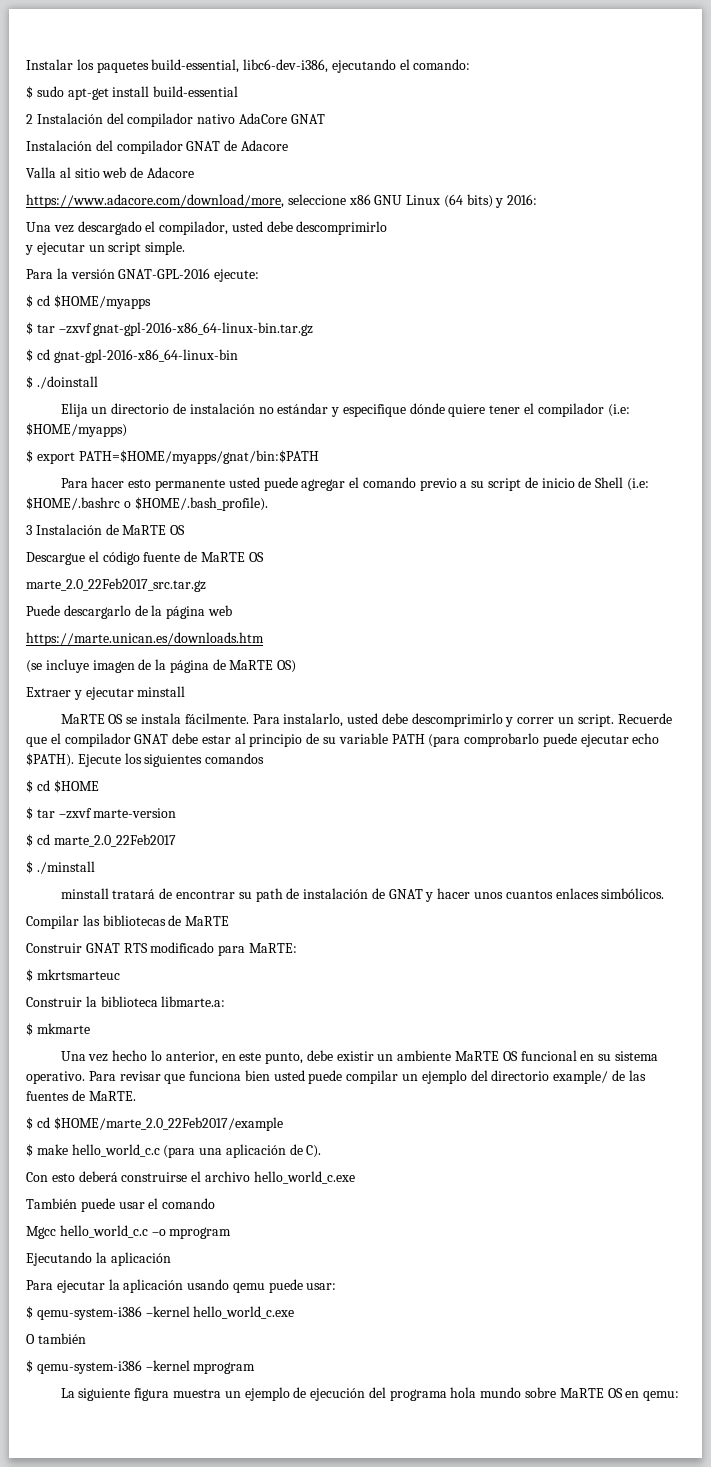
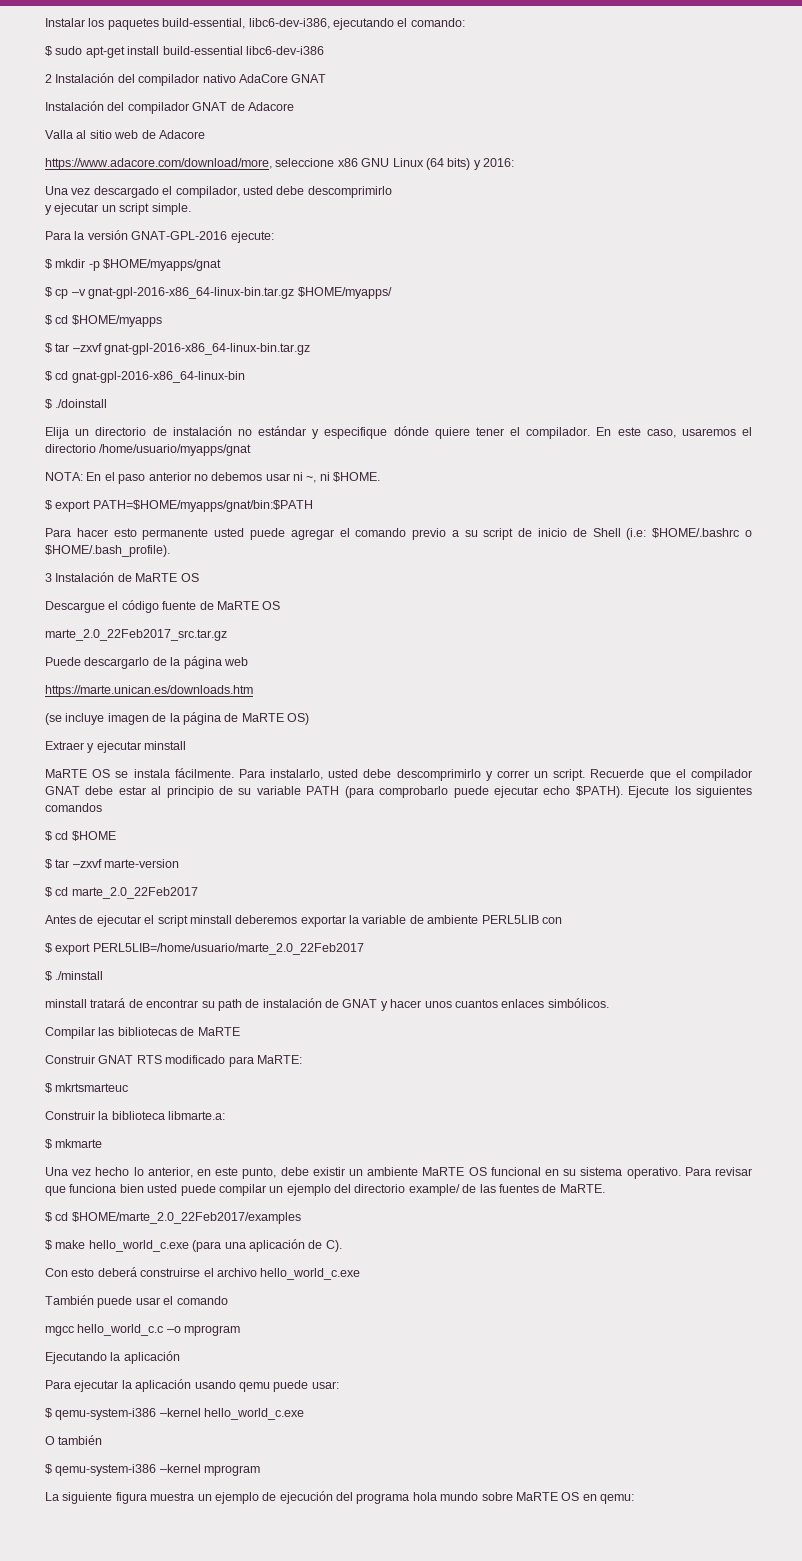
- $ sudo apt-get install build-essential
+ $ sudo apt-get install build-essential libc6-dev-i386
+ $ mkdir -p $HOME/myapps/gnat
+ $ cp –v gnat-gpl-2016-x86_64-linux-bin.tar.gz $HOME/myapps/
- Elija un directorio de instalación no estándar y especifique dónde quiere tener el compilador (i.e: $HOME/myapps)
+ Elija un directorio de instalación no estándar y especifique dónde quiere tener el compilador. En este caso, usaremos el directorio /home/usuario/myapps/gnat
+ NOTA: En el paso anterior no debemos usar ni ~, ni $HOME.
+ Antes de ejecutar el script minstall deberemos exportar la variable de ambiente PERL5LIB con
+ $ export PERL5LIB=/home/usuario/marte_2.0_22Feb2017
- $ cd $HOME/marte_2.0_22Feb2017/example
+ $ cd $HOME/marte_2.0_22Feb2017/examples
- $ make hello_world_c.c (para una aplicación de C).
+ $ make hello_world_c.exe (para una aplicación de C).
- Mgcc hello_world_c.c –o mprogram
+ mgcc hello_world_c.c –o mprogram

